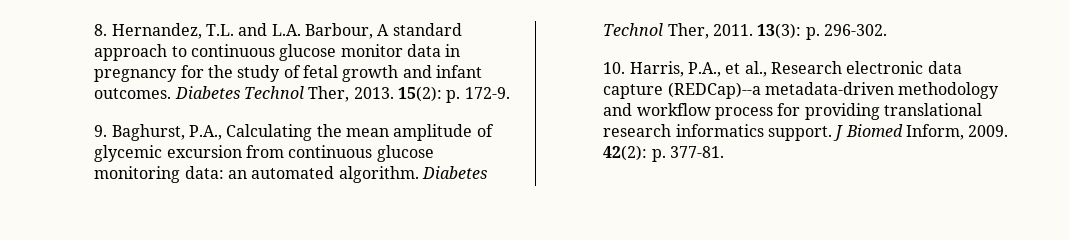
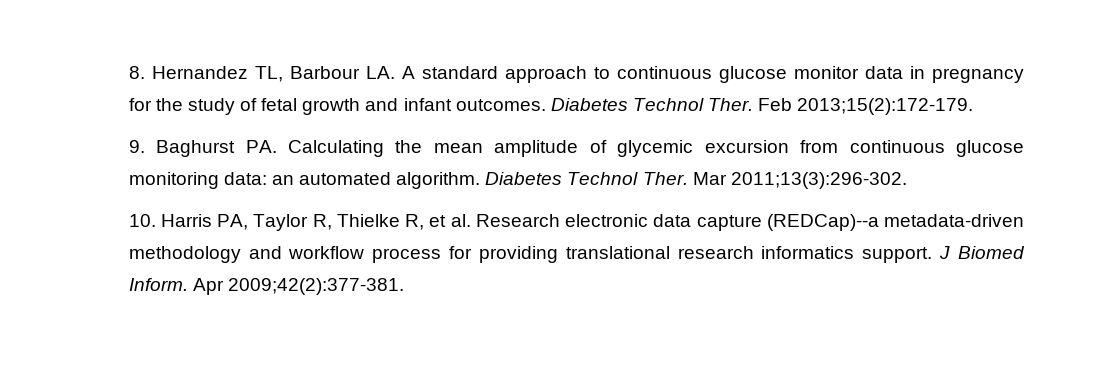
- 8. Hernandez, T.L. and L.A. Barbour, A standard approach to continuous glucose monitor data in pregnancy for the study of fetal growth and infant outcomes.
+ 8. Hernandez TL, Barbour LA. A standard approach to continuous glucose monitor data in pregnancy for the study of fetal growth and infant outcomes.
- Diabetes Technol Ther, 2013. 15(2): p. 172-9.
+ Diabetes Technol Ther. Feb 2013;15(2):172-179.
- 9. Baghurst, P.A., Calculating the mean amplitude of glycemic excursion from continuous glucose monitoring data: an automated algorithm.
+ 9. Baghurst PA. Calculating the mean amplitude of glycemic excursion from continuous glucose monitoring data: an automated algorithm.
- Diabetes Technol Ther, 2011. 13(3): p. 296-302.
- 10. Harris, P.A., et al., Research electronic data capture (REDCap)--a metadata-driven methodology and workflow process for providing translational research informatics support.
+ Diabetes Technol Ther. Mar 2011;13(3):296-302.
+ 10. Harris PA, Taylor R, Thielke R, et al. Research electronic data capture (REDCap)--a metadata-driven methodology and workflow process for providing translational research informatics support.
- J Biomed Inform, 2009. 42(2): p. 377-81.
+ J Biomed Inform. Apr 2009;42(2):377-381.

